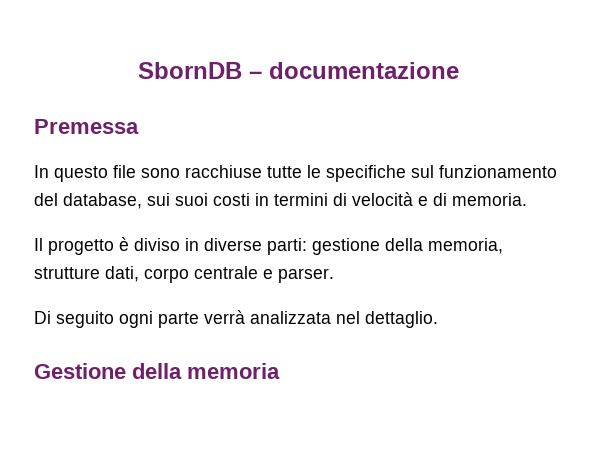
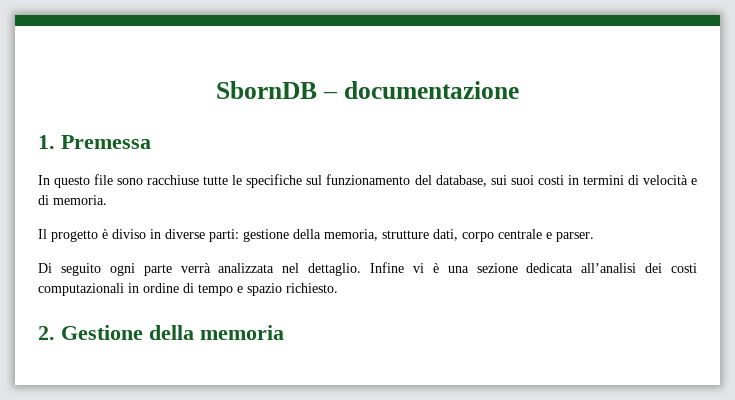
- Premessa
+ 1. Premessa
- Di seguito ogni parte verrà analizzata nel dettaglio.
- Gestione della memoria
+ Di seguito ogni parte verrà analizzata nel dettaglio. Infine vi è una sezione dedicata all’analisi dei costi computazionali in ordine di tempo e spazio richiesto.
+ 2. Gestione della memoria

